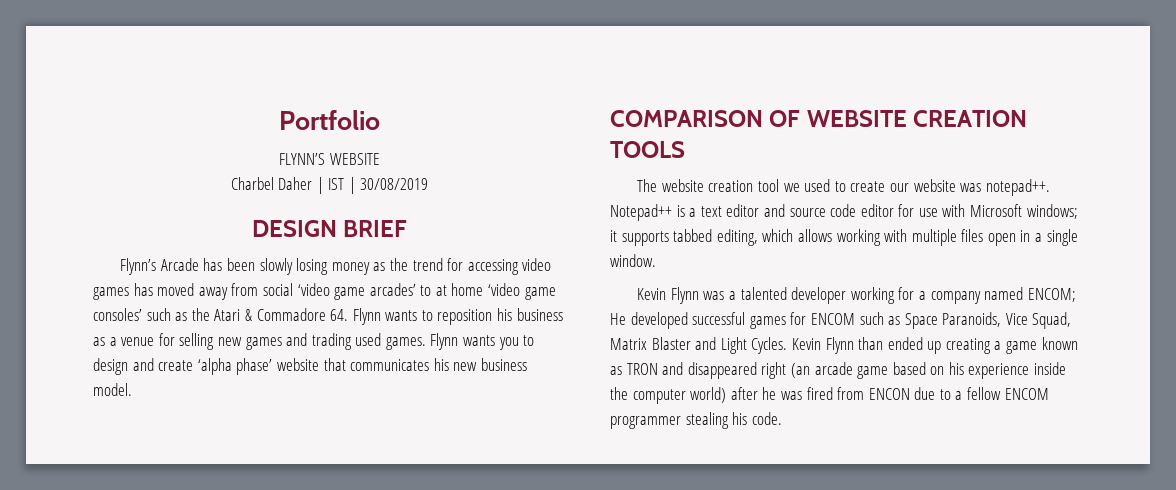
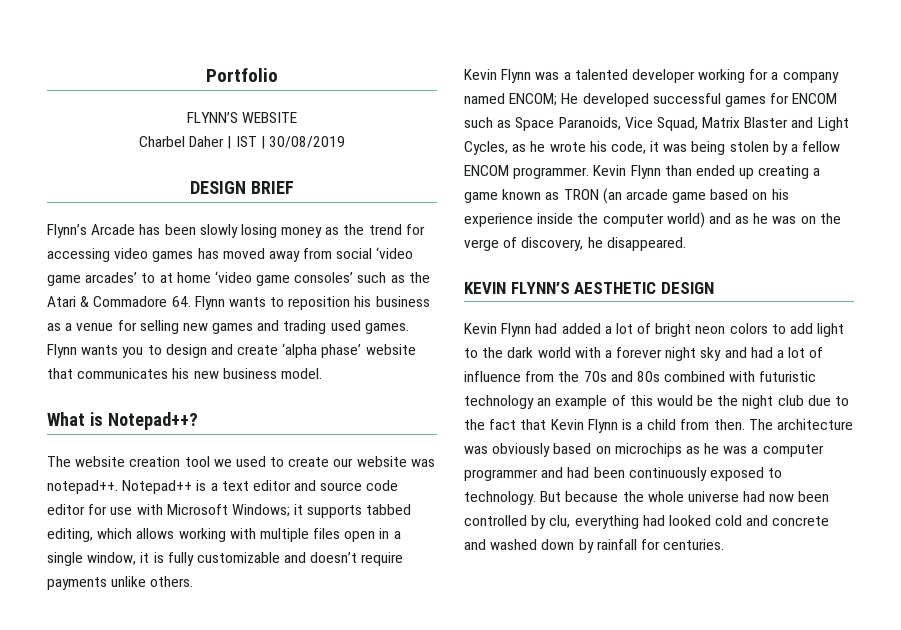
- COMPARISON OF WEBSITE CREATION TOOLS
+ What is Notepad++?
- Notepad++ is a text editor and source code editor for use with Microsoft windows; it supports tabbed editing, which allows working with multiple files open in a single window.
+ Notepad++ is a text editor and source code editor for use with Microsoft Windows; it supports tabbed editing, which allows working with multiple files open in a single window, it is fully customizable and doesn’t require payments unlike others.
- Kevin Flynn was a talented developer working for a company named ENCOM; He developed successful games for ENCOM such as Space Paranoids, Vice Squad, Matrix Blaster and Light Cycles.
+ Kevin Flynn was a talented developer working for a company named ENCOM; He developed successful games for ENCOM such as Space Paranoids, Vice Squad, Matrix Blaster and Light Cycles, as he wrote his code, it was being stolen by a fellow ENCOM programmer.
- Kevin Flynn than ended up creating a game known as TRON and disappeared right (an arcade game based on his experience inside the computer world) after he was fired from ENCON due to a fellow ENCOM programmer stealing his code.
+ Kevin Flynn than ended up creating a game known as TRON (an arcade game based on his experience inside the computer world) and as he was on the verge of discovery, he disappeared.
+ KEVIN FLYNN’S AESTHETIC DESIGN
+ Kevin Flynn had added a lot of bright neon colors to add light to the dark world with a forever night sky and had a lot of influence from the 70s and 80s combined with futuristic technology an example of this would be the night club due to the fact that Kevin Flynn is a child from then. The architecture was obviously based on microchips as he was a computer programmer and had been continuously exposed to technology. But because the whole universe had now been controlled by clu, everything had looked cold and concrete and washed down by rainfall for centuries.

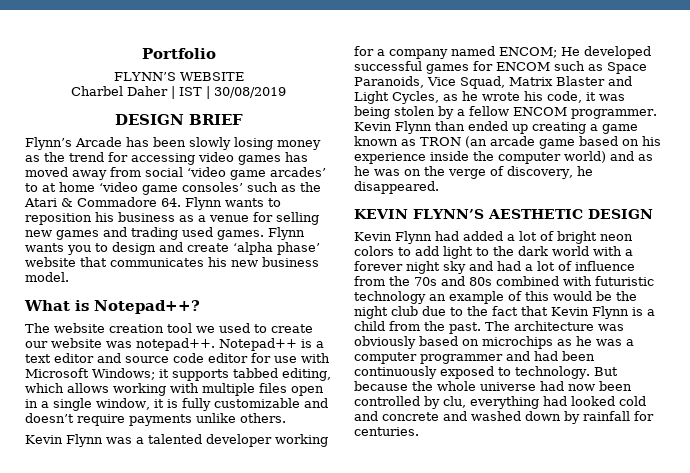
- Kevin Flynn had added a lot of bright neon colors to add light to the dark world with a forever night sky and had a lot of influence from the 70s and 80s combined with futuristic technology an example of this would be the night club due to the fact that Kevin Flynn is a child from then.
+ Kevin Flynn had added a lot of bright neon colors to add light to the dark world with a forever night sky and had a lot of influence from the 70s and 80s combined with futuristic technology an example of this would be the night club due to the fact that Kevin Flynn is a child from the past.

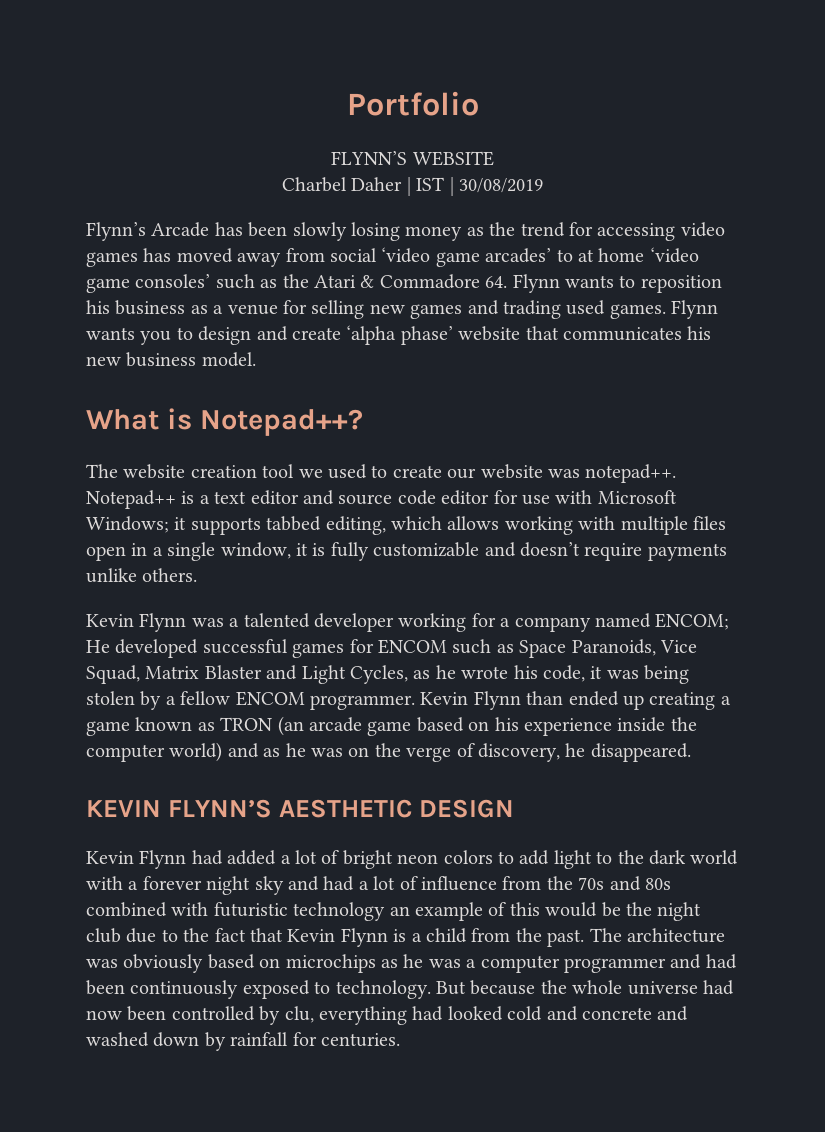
- DESIGN BRIEF

